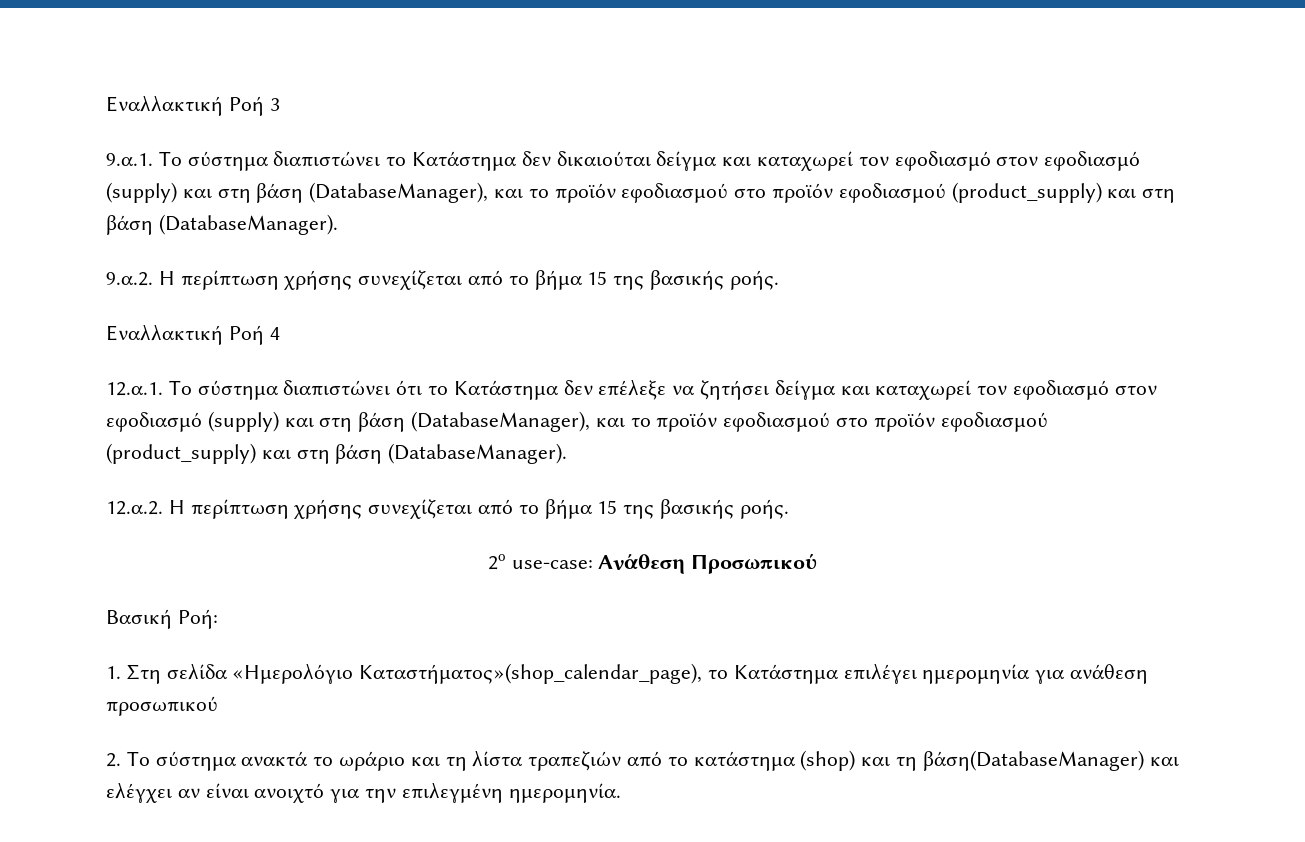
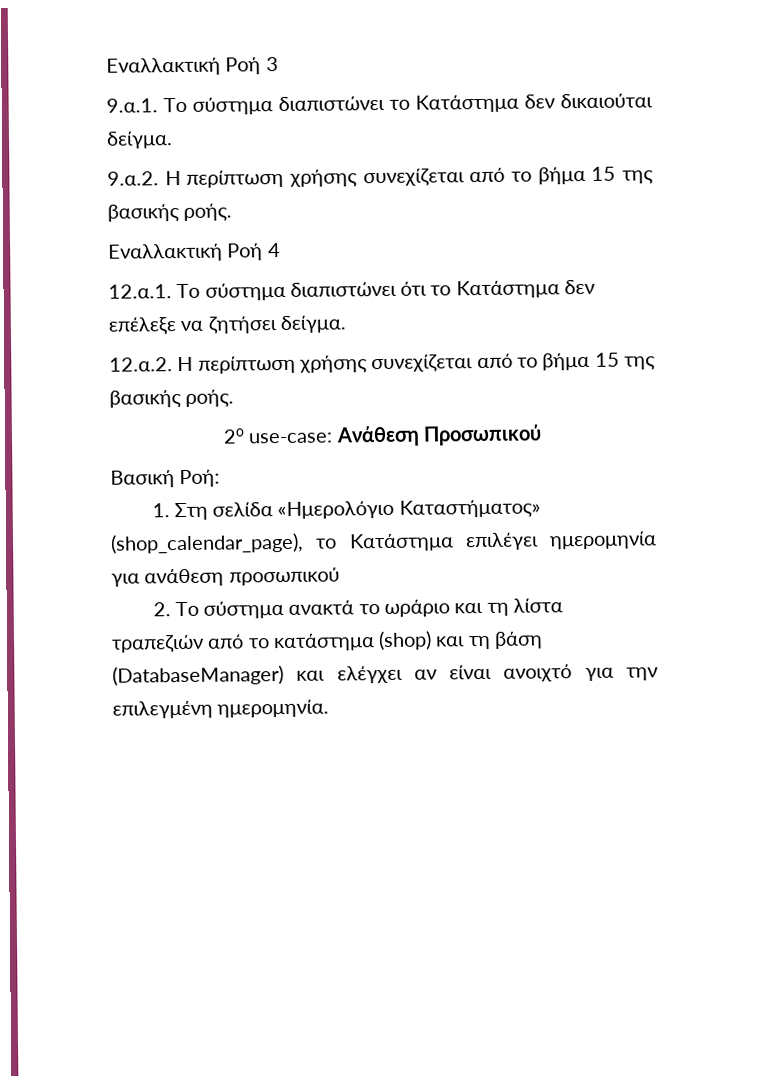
- 9.α.1. Το σύστημα διαπιστώνει το Κατάστημα δεν δικαιούται δείγμα και καταχωρεί τον εφοδιασμό στον εφοδιασμό (supply) και στη βάση (DatabaseManager), και το προϊόν εφοδιασμού στο προϊόν εφοδιασμού (product_supply) και στη βάση (DatabaseManager).
+ 9.α.1. Το σύστημα διαπιστώνει το Κατάστημα δεν δικαιούται δείγμα.
- 12.α.1. Το σύστημα διαπιστώνει ότι το Κατάστημα δεν επέλεξε να ζητήσει δείγμα και καταχωρεί τον εφοδιασμό στον εφοδιασμό (supply) και στη βάση (DatabaseManager), και το προϊόν εφοδιασμού στο προϊόν εφοδιασμού (product_supply) και στη βάση (DatabaseManager).
+ 12.α.1. Το σύστημα διαπιστώνει ότι το Κατάστημα δεν επέλεξε να ζητήσει δείγμα.
- 1. Στη σελίδα «Ημερολόγιο Καταστήματος»(shop_calendar_page), το Κατάστημα επιλέγει ημερομηνία για ανάθεση προσωπικού
+ 1. Στη σελίδα «Ημερολόγιο Καταστήματος» (shop_calendar_page), το Κατάστημα επιλέγει ημερομηνία για ανάθεση προσωπικού
- 2. Το σύστημα ανακτά το ωράριο και τη λίστα τραπεζιών από το κατάστημα (shop) και τη βάση(DatabaseManager) και ελέγχει αν είναι ανοιχτό για την επιλεγμένη ημερομηνία.
+ 2. Το σύστημα ανακτά το ωράριο και τη λίστα τραπεζιών από το κατάστημα (shop) και τη βάση (DatabaseManager) και ελέγχει αν είναι ανοιχτό για την επιλεγμένη ημερομηνία.

